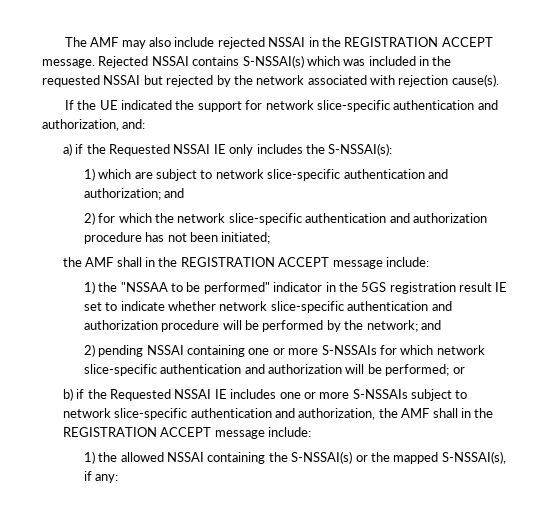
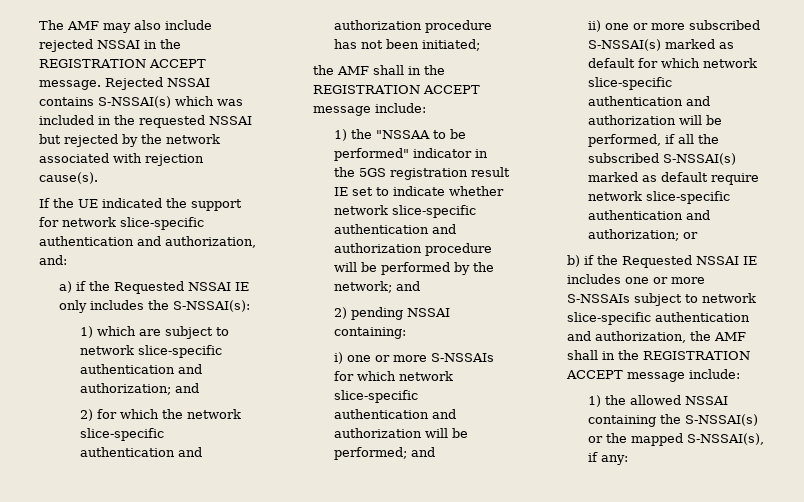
- 2) pending NSSAI containing one or more S-NSSAIs for which network slice-specific authentication and authorization will be performed; or
+ 2) pending NSSAI containing:
+ i) one or more S-NSSAIs for which network slice-specific authentication and authorization will be performed; and
+ ii) one or more subscribed S-NSSAI(s) marked as default for which network slice-specific authentication and authorization will be performed, if all the subscribed S-NSSAI(s) marked as default require network slice-specific authentication and authorization; or

